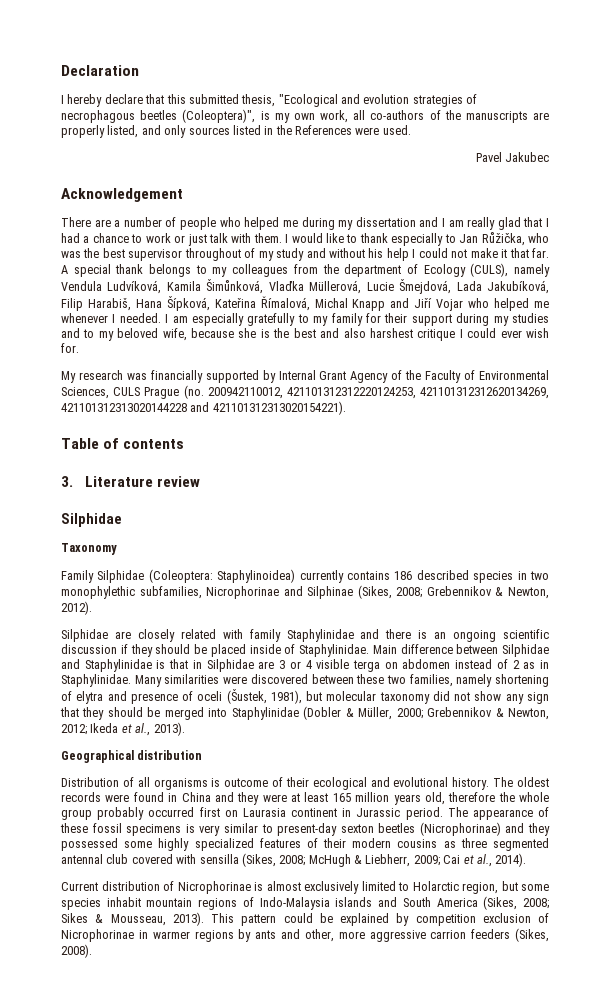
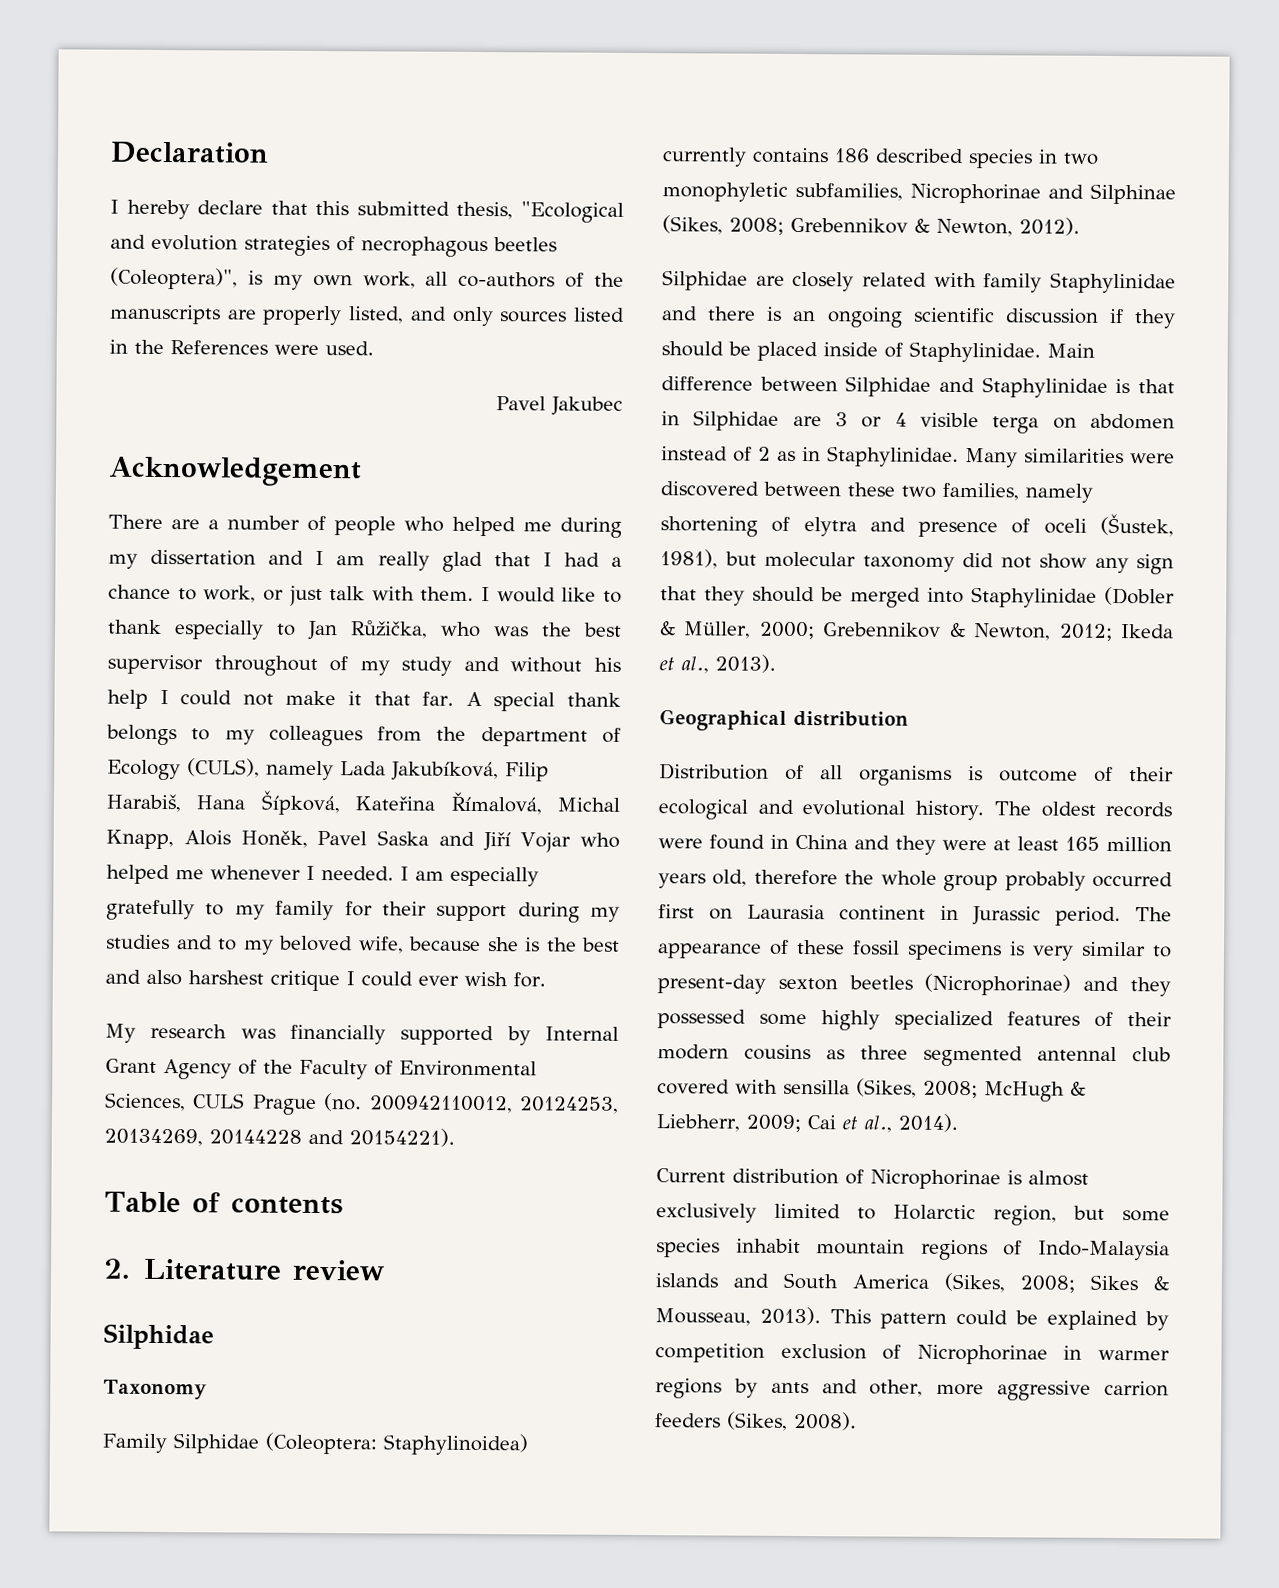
- There are a number of people who helped me during my dissertation and I am really glad that I had a chance to work or just talk with them.
+ There are a number of people who helped me during my dissertation and I am really glad that I had a chance to work, or just talk with them.
- A special thank belongs to my colleagues from the department of Ecology (CULS), namely Vendula Ludvíková, Kamila Šimůnková, Vlaďka Müllerová, Lucie Šmejdová, Lada Jakubíková, Filip Harabiš, Hana Šípková, Kateřina Římalová, Michal Knapp and Jiří Vojar who helped me whenever I needed.
+ A special thank belongs to my colleagues from the department of Ecology (CULS), namely Lada Jakubíková, Filip Harabiš, Hana Šípková, Kateřina Římalová, Michal Knapp, Alois Honěk, Pavel Saska and Jiří Vojar who helped me whenever I needed.
- My research was financially supported by Internal Grant Agency of the Faculty of Environmental Sciences, CULS Prague (no. 200942110012, 421101312312220124253, 421101312312620134269, 421101312313020144228 and 421101312313020154221).
+ My research was financially supported by Internal Grant Agency of the Faculty of Environmental Sciences, CULS Prague (no. 200942110012, 20124253, 20134269, 20144228 and 20154221).
- 3. Literature review
+ 2. Literature review
- Family Silphidae (Coleoptera: Staphylinoidea) currently contains 186 described species in two monophylethic subfamilies, Nicrophorinae and Silphinae (Sikes, 2008; Grebennikov & Newton, 2012).
+ Family Silphidae (Coleoptera: Staphylinoidea) currently contains 186 described species in two monophyletic subfamilies, Nicrophorinae and Silphinae (Sikes, 2008; Grebennikov & Newton, 2012).

